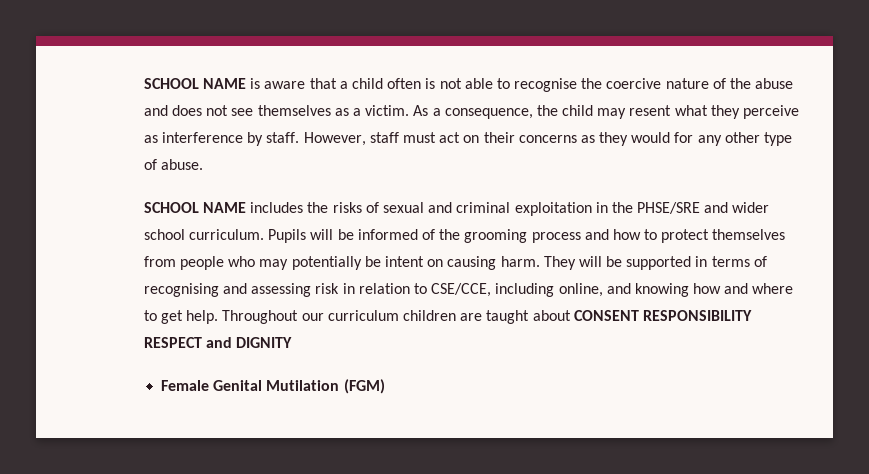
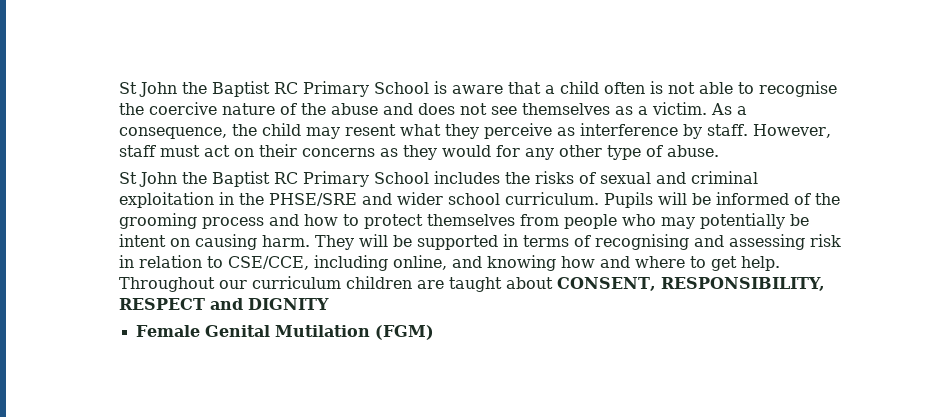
- SCHOOL NAME is aware that a child often is not able to recognise the coercive nature of the abuse and does not see themselves as a victim.
+ St John the Baptist RC Primary School is aware that a child often is not able to recognise the coercive nature of the abuse and does not see themselves as a victim.
- SCHOOL NAME includes the risks of sexual and criminal exploitation in the PHSE/SRE and wider school curriculum.
+ St John the Baptist RC Primary School includes the risks of sexual and criminal exploitation in the PHSE/SRE and wider school curriculum.
- Throughout our curriculum children are taught about CONSENT RESPONSIBILITY RESPECT and DIGNITY
+ Throughout our curriculum children are taught about CONSENT, RESPONSIBILITY, RESPECT and DIGNITY

